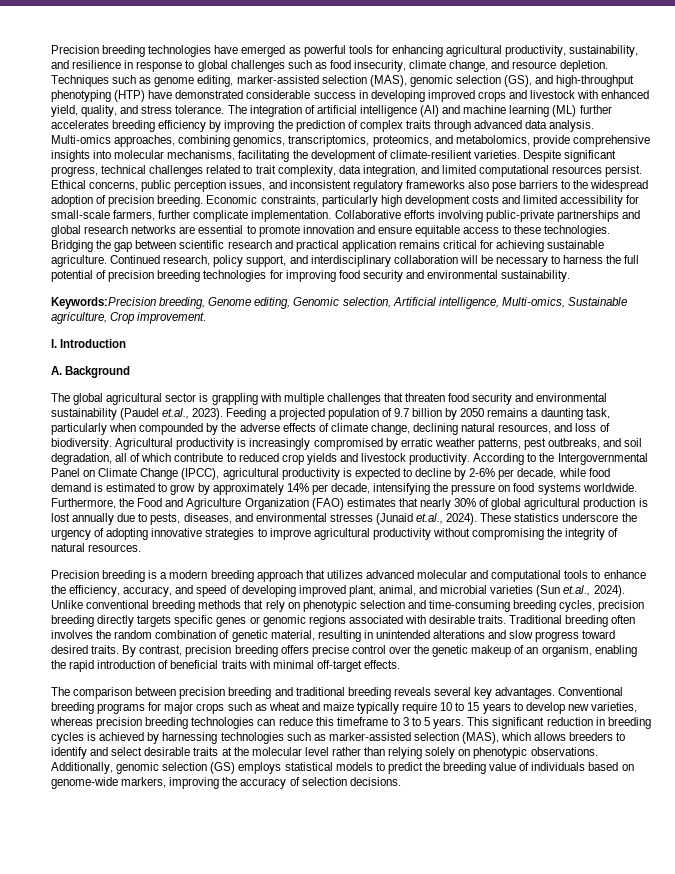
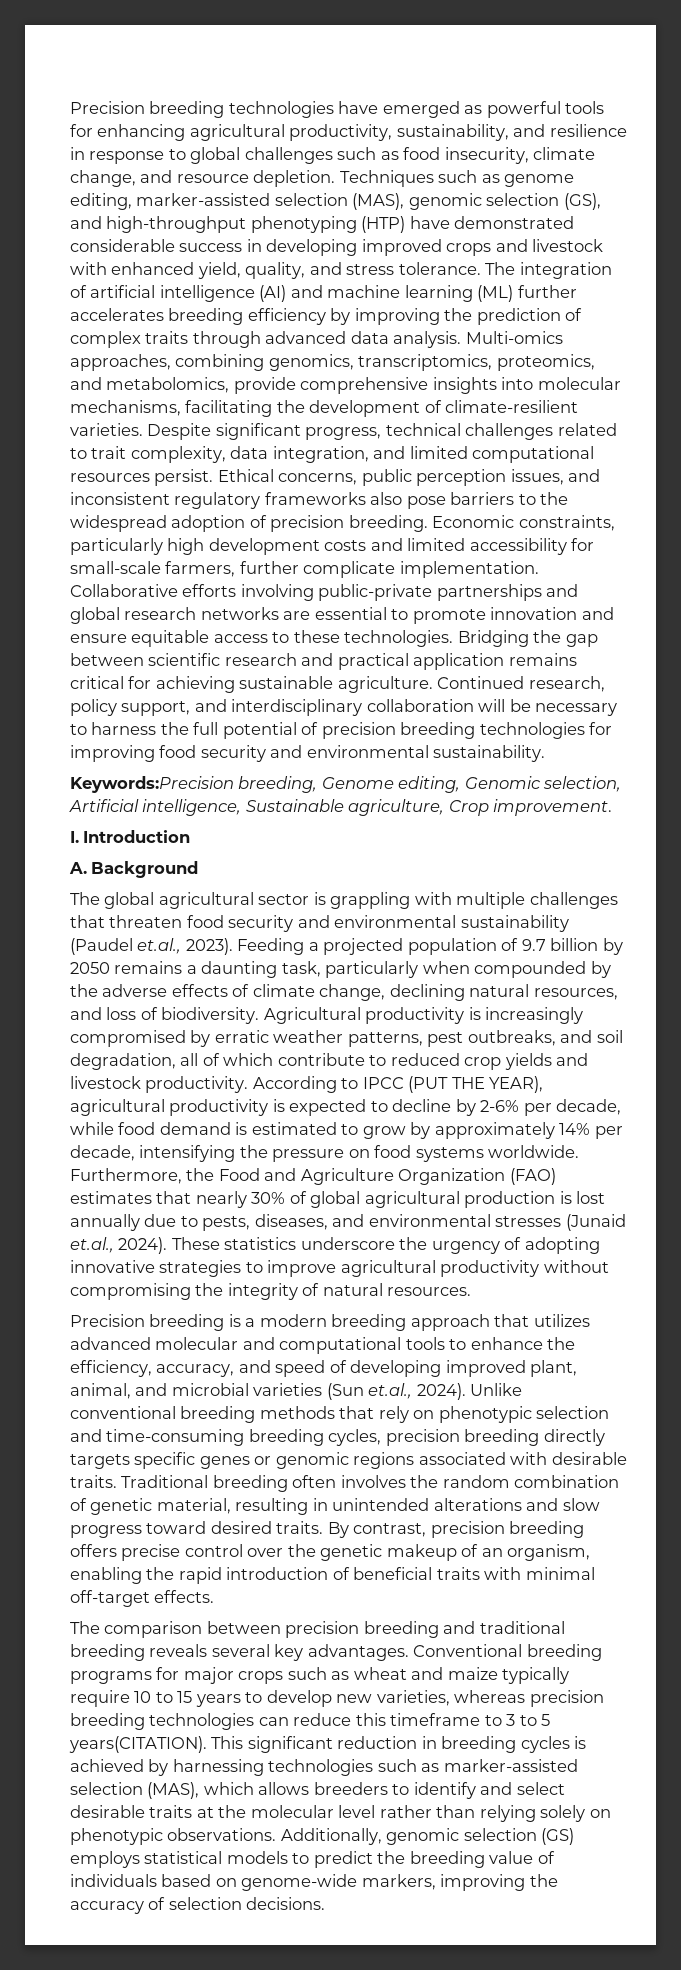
- Keywords:Precision breeding, Genome editing, Genomic selection, Artificial intelligence, Multi-omics, Sustainable agriculture, Crop improvement.
+ Keywords:Precision breeding, Genome editing, Genomic selection, Artificial intelligence, Sustainable agriculture, Crop improvement.
- According to the Intergovernmental Panel on Climate Change (IPCC), agricultural productivity is expected to decline by 2-6% per decade, while food demand is estimated to grow by approximately 14% per decade, intensifying the pressure on food systems worldwide.
+ According to IPCC (PUT THE YEAR), agricultural productivity is expected to decline by 2-6% per decade, while food demand is estimated to grow by approximately 14% per decade, intensifying the pressure on food systems worldwide.
- Conventional breeding programs for major crops such as wheat and maize typically require 10 to 15 years to develop new varieties, whereas precision breeding technologies can reduce this timeframe to 3 to 5 years.
+ Conventional breeding programs for major crops such as wheat and maize typically require 10 to 15 years to develop new varieties, whereas precision breeding technologies can reduce this timeframe to 3 to 5 years(CITATION).

